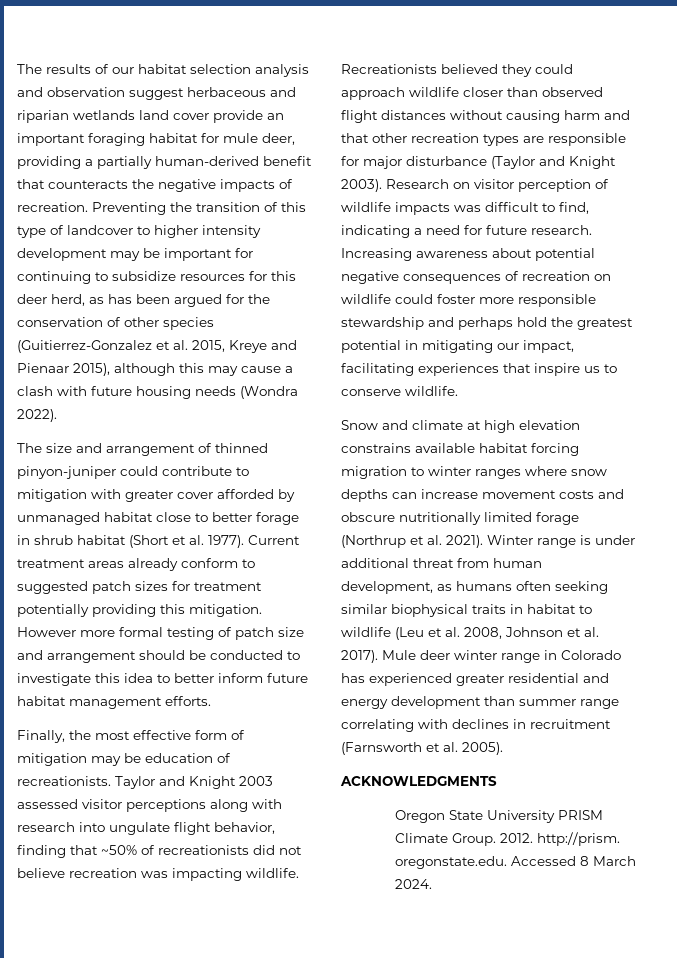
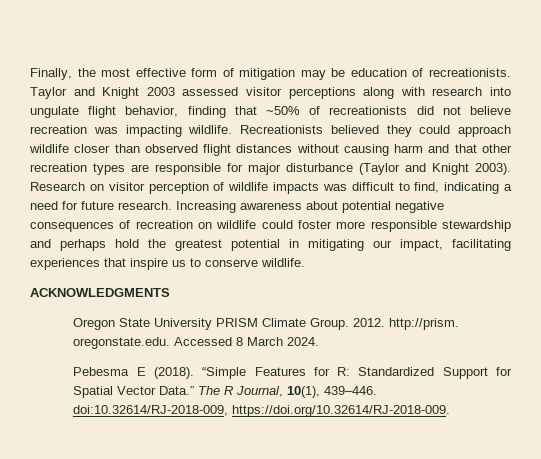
- The results of our habitat selection analysis and observation suggest herbaceous and riparian wetlands land cover provide an important foraging habitat for mule deer, providing a partially human-derived benefit that counteracts the negative impacts of recreation. Preventing the transition of this type of landcover to higher intensity development may be important for continuing to subsidize resources for this deer herd, as has been argued for the conservation of other species (Guitierrez-Gonzalez et al. 2015, Kreye and Pienaar 2015), although this may cause a clash with future housing needs (Wondra 2022).
- The size and arrangement of thinned pinyon-juniper could contribute to mitigation with greater cover afforded by unmanaged habitat close to better forage in shrub habitat (Short et al. 1977). Current treatment areas already conform to suggested patch sizes for treatment potentially providing this mitigation. However more formal testing of patch size and arrangement should be conducted to investigate this idea to better inform future habitat management efforts.
- Snow and climate at high elevation constrains available habitat forcing migration to winter ranges where snow depths can increase movement costs and obscure nutritionally limited forage (Northrup et al. 2021). Winter range is under additional threat from human development, as humans often seeking similar biophysical traits in habitat to wildlife (Leu et al. 2008, Johnson et al. 2017). Mule deer winter range in Colorado has experienced greater residential and energy development than summer range correlating with declines in recruitment (Farnsworth et al. 2005).
+ Pebesma E (2018). “Simple Features for R: Standardized Support for Spatial Vector Data.” The R Journal, 10(1), 439–446. doi:10.32614/RJ-2018-009, https://doi.org/10.32614/RJ-2018-009.

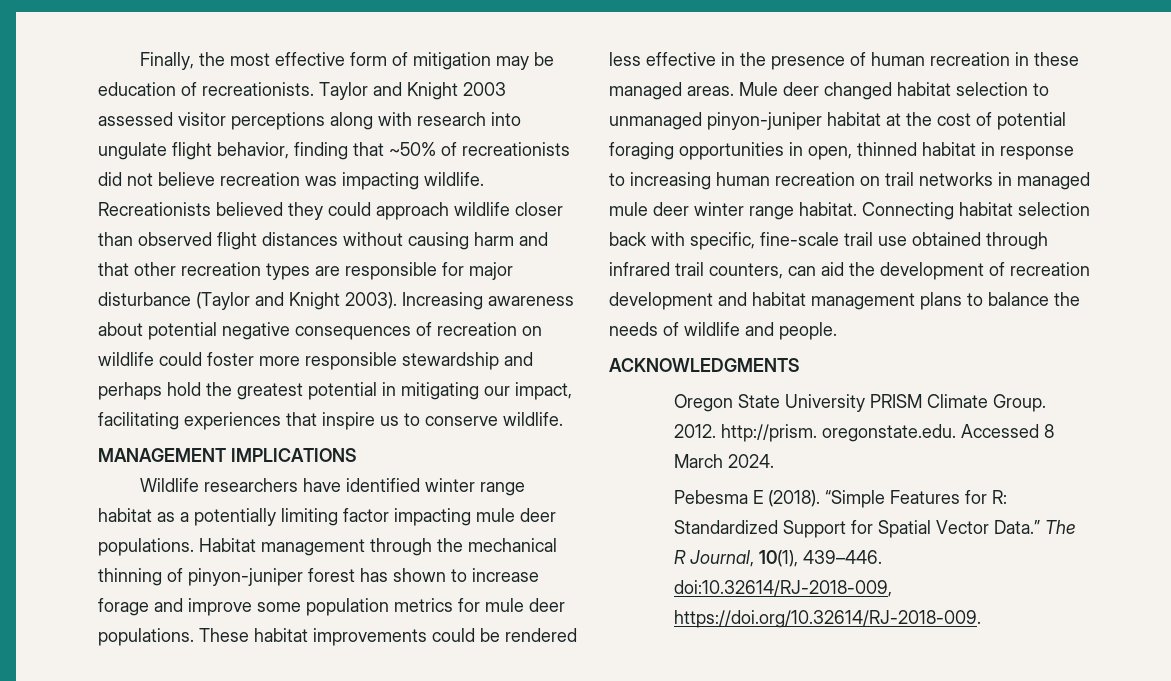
- Research on visitor perception of wildlife impacts was difficult to find, indicating a need for future research.
+ MANAGEMENT IMPLICATIONS
+ Wildlife researchers have identified winter range habitat as a potentially limiting factor impacting mule deer populations. Habitat management through the mechanical thinning of pinyon-juniper forest has shown to increase forage and improve some population metrics for mule deer populations. These habitat improvements could be rendered less effective in the presence of human recreation in these managed areas. Mule deer changed habitat selection to unmanaged pinyon-juniper habitat at the cost of potential foraging opportunities in open, thinned habitat in response to increasing human recreation on trail networks in managed mule deer winter range habitat. Connecting habitat selection back with specific, fine-scale trail use obtained through infrared trail counters, can aid the development of recreation development and habitat management plans to balance the needs of wildlife and people.

